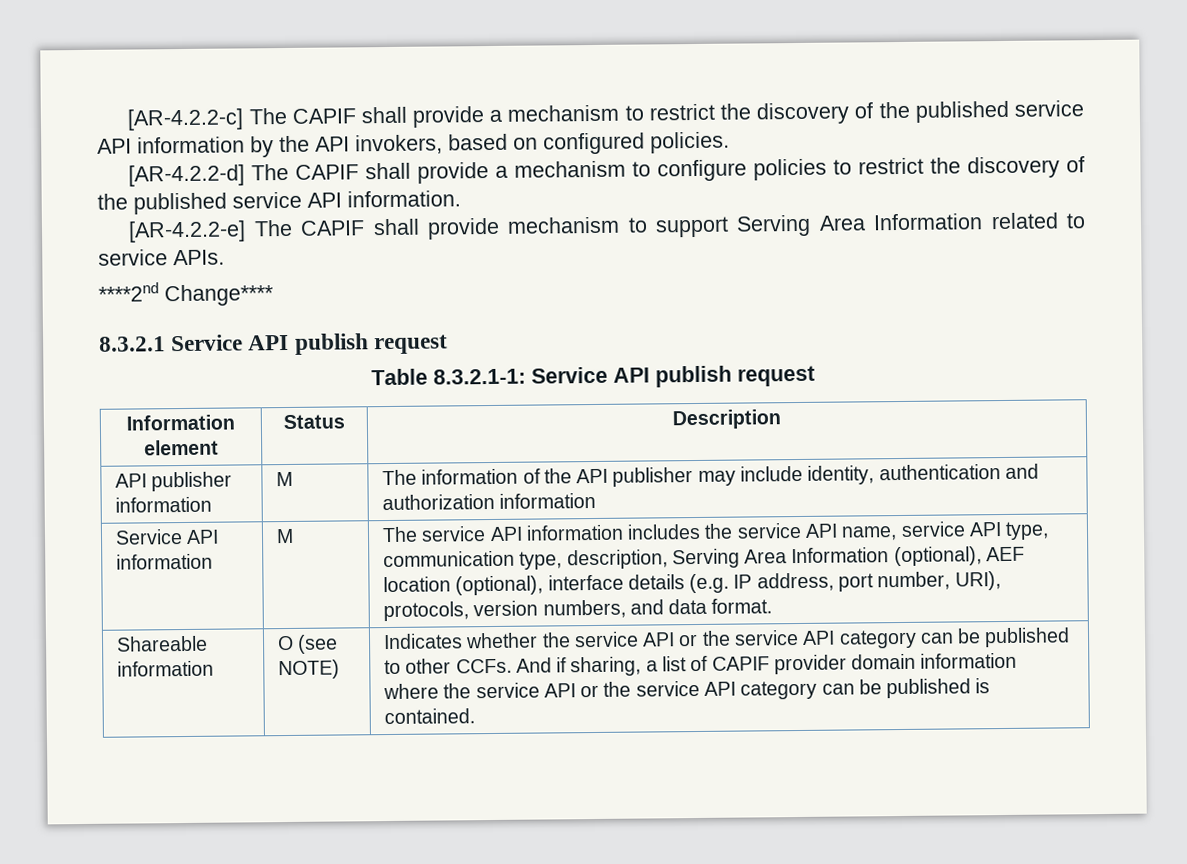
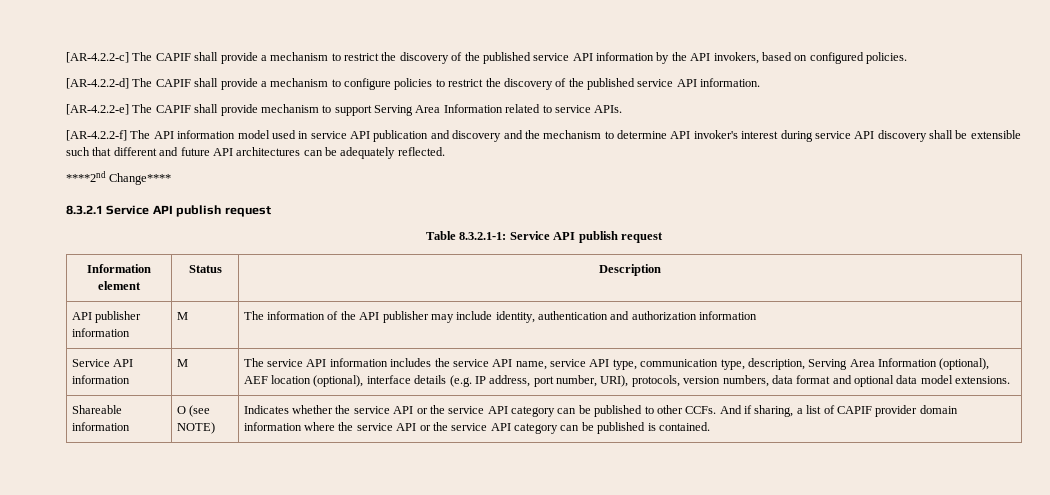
+ [AR-4.2.2-f] The API information model used in service API publication and discovery and the mechanism to determine API invoker's interest during service API discovery shall be extensible such that different and future API architectures can be adequately reflected.
- The service API information includes the service API name, service API type, communication type, description, Serving Area Information (optional), AEF location (optional), interface details (e.g. IP address, port number, URI), protocols, version numbers, and data format.
+ The service API information includes the service API name, service API type, communication type, description, Serving Area Information (optional), AEF location (optional), interface details (e.g. IP address, port number, URI), protocols, version numbers, data format and optional data model extensions.

